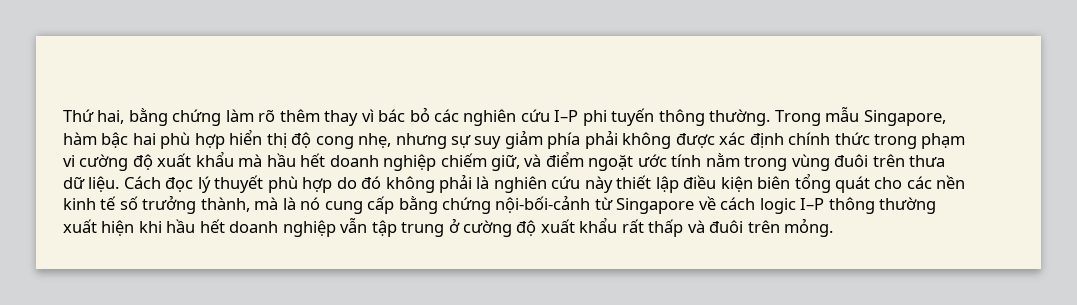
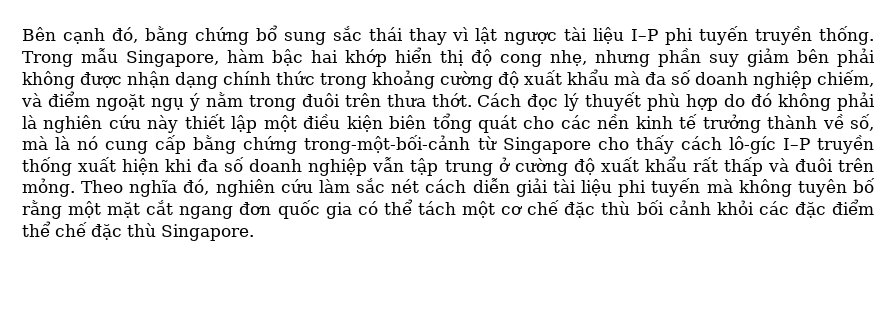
- Thứ hai, bằng chứng làm rõ thêm thay vì bác bỏ các nghiên cứu I–P phi tuyến thông thường.
+ Bên cạnh đó, bằng chứng bổ sung sắc thái thay vì lật ngược tài liệu I–P phi tuyến truyền thống.
- Trong mẫu Singapore, hàm bậc hai phù hợp hiển thị độ cong nhẹ, nhưng sự suy giảm phía phải không được xác định chính thức trong phạm vi cường độ xuất khẩu mà hầu hết doanh nghiệp chiếm giữ, và điểm ngoặt ước tính nằm trong vùng đuôi trên thưa dữ liệu.
+ Trong mẫu Singapore, hàm bậc hai khớp hiển thị độ cong nhẹ, nhưng phần suy giảm bên phải không được nhận dạng chính thức trong khoảng cường độ xuất khẩu mà đa số doanh nghiệp chiếm, và điểm ngoặt ngụ ý nằm trong đuôi trên thưa thớt.
- Cách đọc lý thuyết phù hợp do đó không phải là nghiên cứu này thiết lập điều kiện biên tổng quát cho các nền kinh tế số trưởng thành, mà là nó cung cấp bằng chứng nội-bối-cảnh từ Singapore về cách logic I–P thông thường xuất hiện khi hầu hết doanh nghiệp vẫn tập trung ở cường độ xuất khẩu rất thấp và đuôi trên mỏng.
+ Cách đọc lý thuyết phù hợp do đó không phải là nghiên cứu này thiết lập một điều kiện biên tổng quát cho các nền kinh tế trưởng thành về số, mà là nó cung cấp bằng chứng trong-một-bối-cảnh từ Singapore cho thấy cách lô-gíc I–P truyền thống xuất hiện khi đa số doanh nghiệp vẫn tập trung ở cường độ xuất khẩu rất thấp và đuôi trên mỏng.
+ Theo nghĩa đó, nghiên cứu làm sắc nét cách diễn giải tài liệu phi tuyến mà không tuyên bố rằng một mặt cắt ngang đơn quốc gia có thể tách một cơ chế đặc thù bối cảnh khỏi các đặc điểm thể chế đặc thù Singapore.

